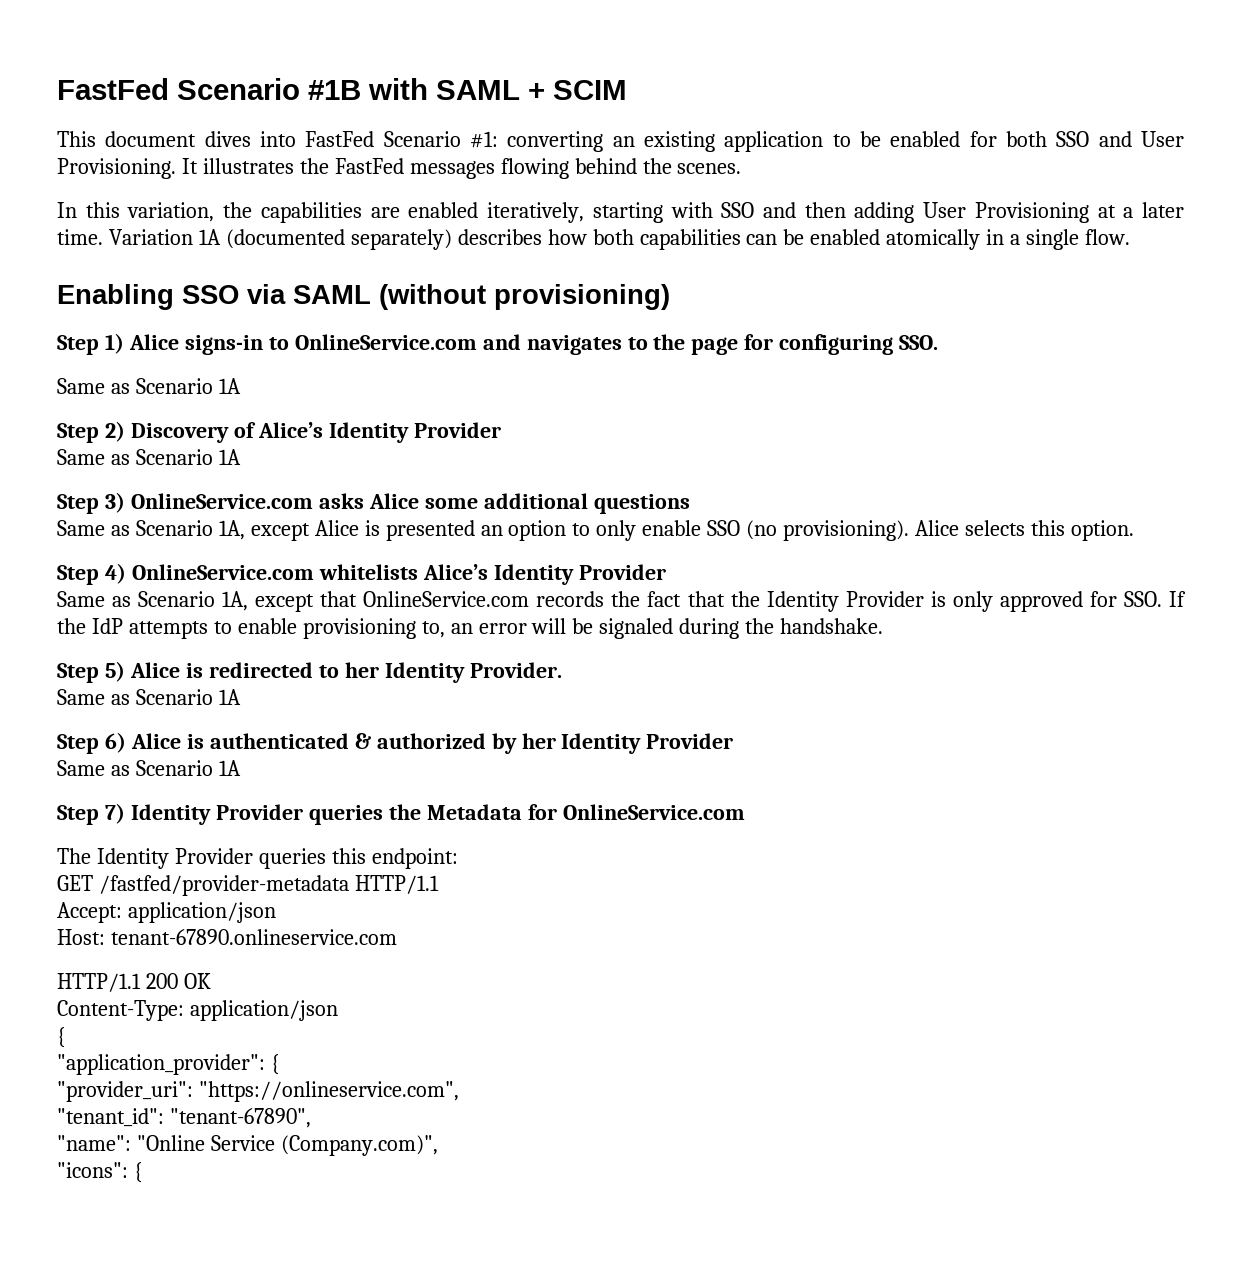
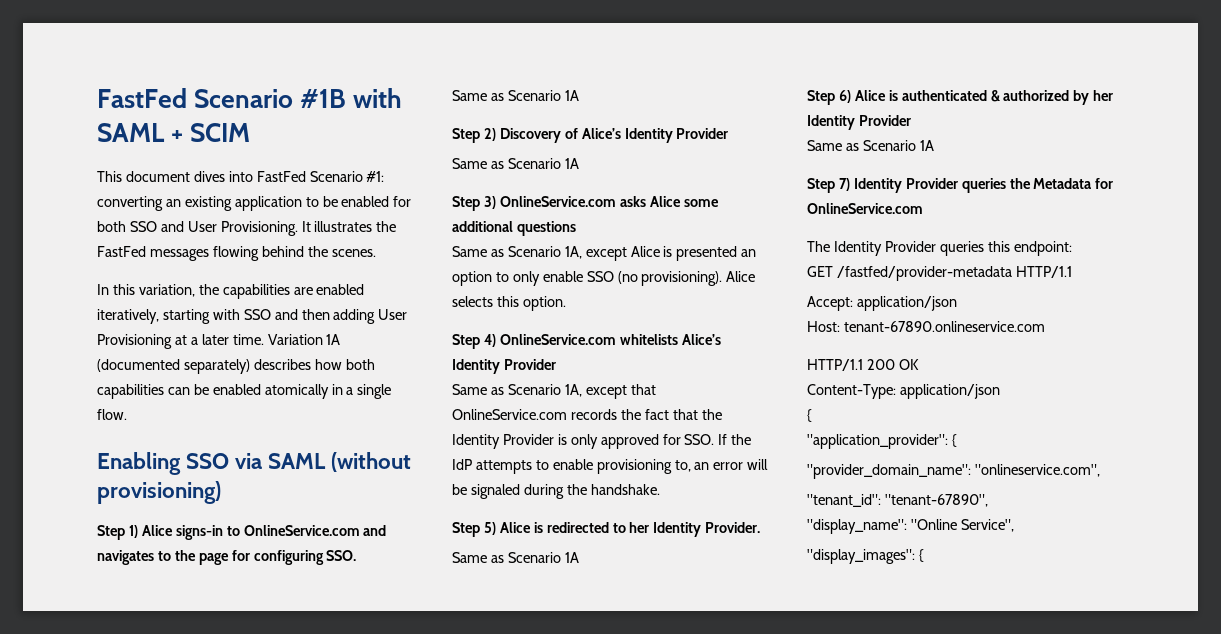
- "provider_uri": "https://onlineservice.com",
+ "provider_domain_name": "onlineservice.com",
- "name": "Online Service (Company.com)",
- "icons": {
+ "display_name": "Online Service",
+ "display_images": {

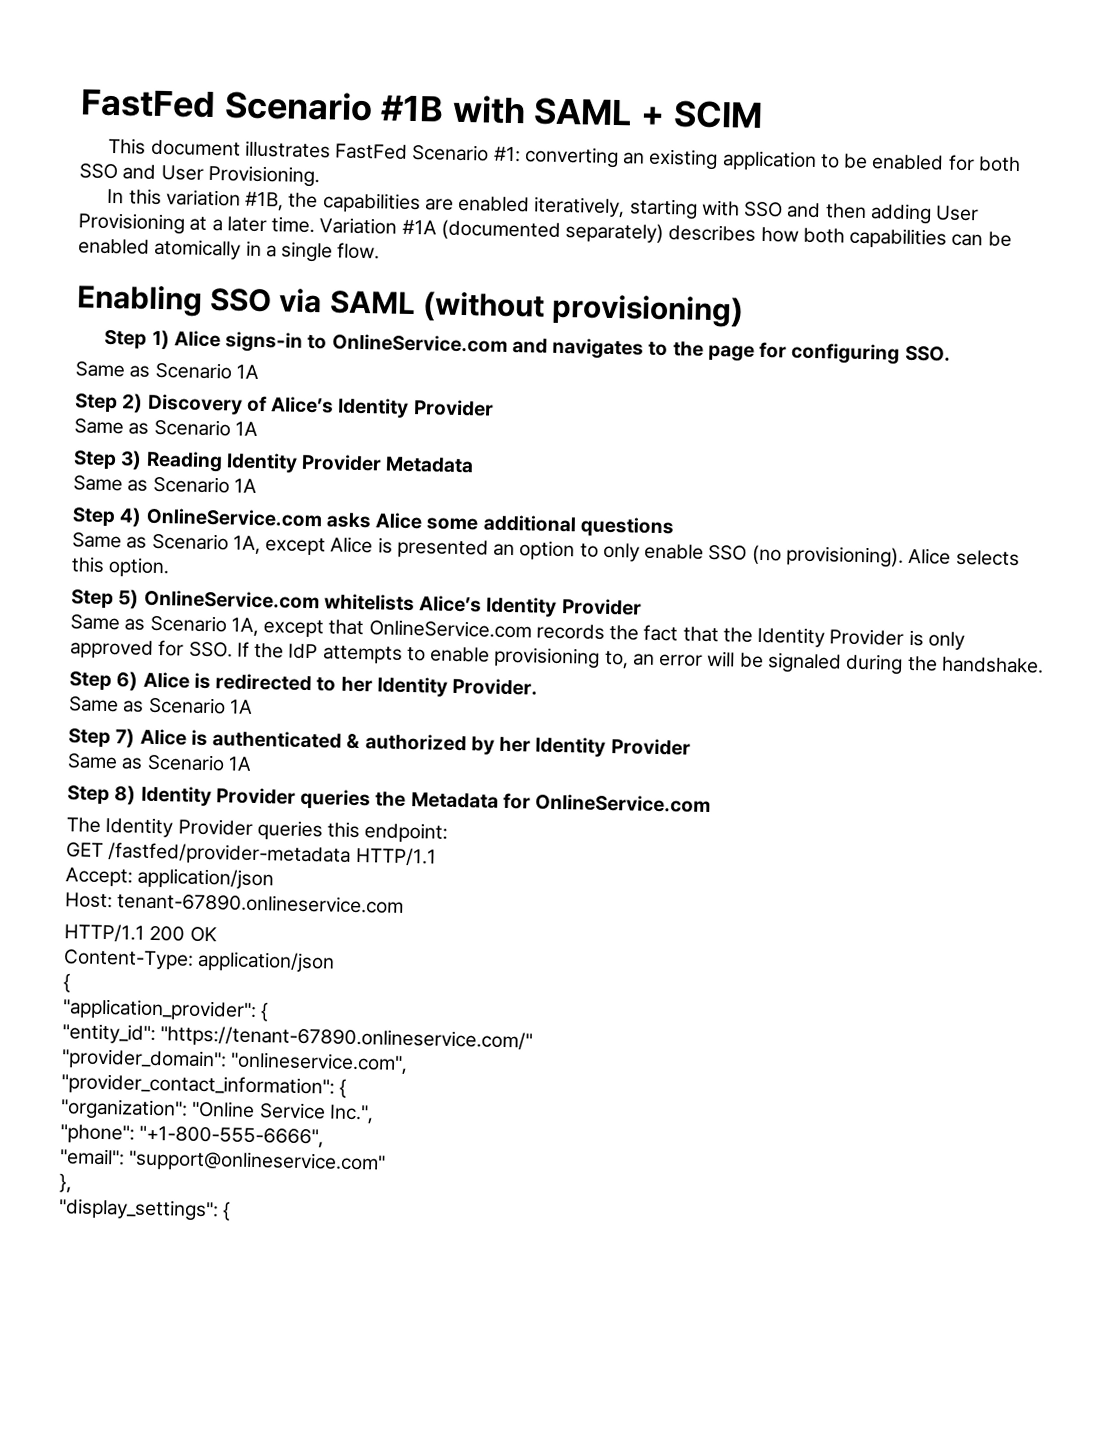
- This document dives into FastFed Scenario #1: converting an existing application to be enabled for both SSO and User Provisioning. It illustrates the FastFed messages flowing behind the scenes.
+ This document illustrates FastFed Scenario #1: converting an existing application to be enabled for both SSO and User Provisioning.
- In this variation, the capabilities are enabled iteratively, starting with SSO and then adding User Provisioning at a later time.
+ In this variation #1B, the capabilities are enabled iteratively, starting with SSO and then adding User Provisioning at a later time.
- Variation 1A (documented separately) describes how both capabilities can be enabled atomically in a single flow.
+ Variation #1A (documented separately) describes how both capabilities can be enabled atomically in a single flow.
- Step 3) OnlineService.com asks Alice some additional questions
+ Step 3) Reading Identity Provider Metadata
+ Same as Scenario 1A
+ Step 4) OnlineService.com asks Alice some additional questions
- Step 4) OnlineService.com whitelists Alice’s Identity Provider
+ Step 5) OnlineService.com whitelists Alice’s Identity Provider
- Step 5) Alice is redirected to her Identity Provider.
+ Step 6) Alice is redirected to her Identity Provider.
- Step 6) Alice is authenticated & authorized by her Identity Provider
+ Step 7) Alice is authenticated & authorized by her Identity Provider
- Step 7) Identity Provider queries the Metadata for OnlineService.com
+ Step 8) Identity Provider queries the Metadata for OnlineService.com
- "provider_domain_name": "onlineservice.com",
- "tenant_id": "tenant-67890",
- "display_name": "Online Service",
- "display_images": {
+ "entity_id": "https://tenant-67890.onlineservice.com/"
+ "provider_domain": "onlineservice.com",
+ "provider_contact_information": {
+ "organization": "Online Service Inc.",
+ "phone": "+1-800-555-6666",
+ "email": "support@onlineservice.com"
+ },
+ "display_settings": {

